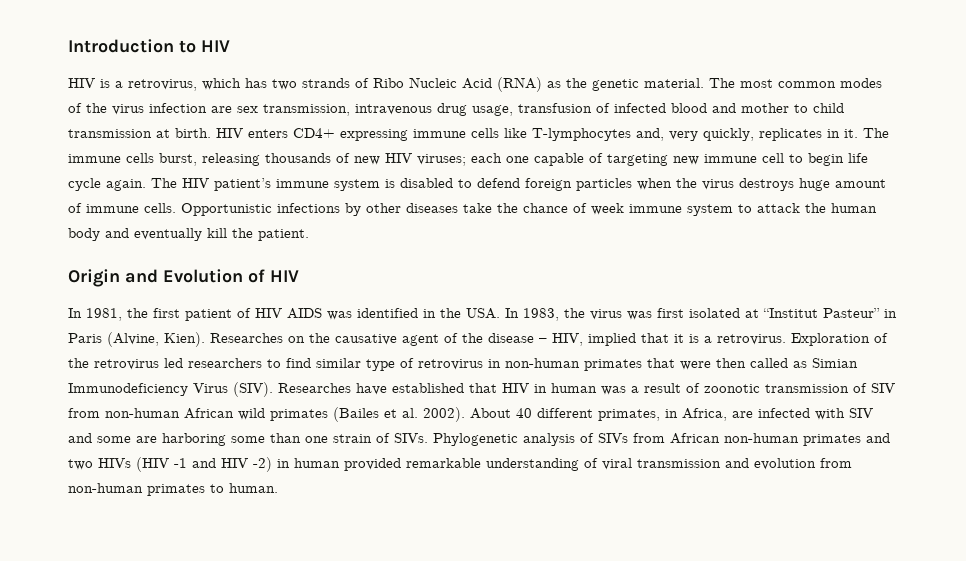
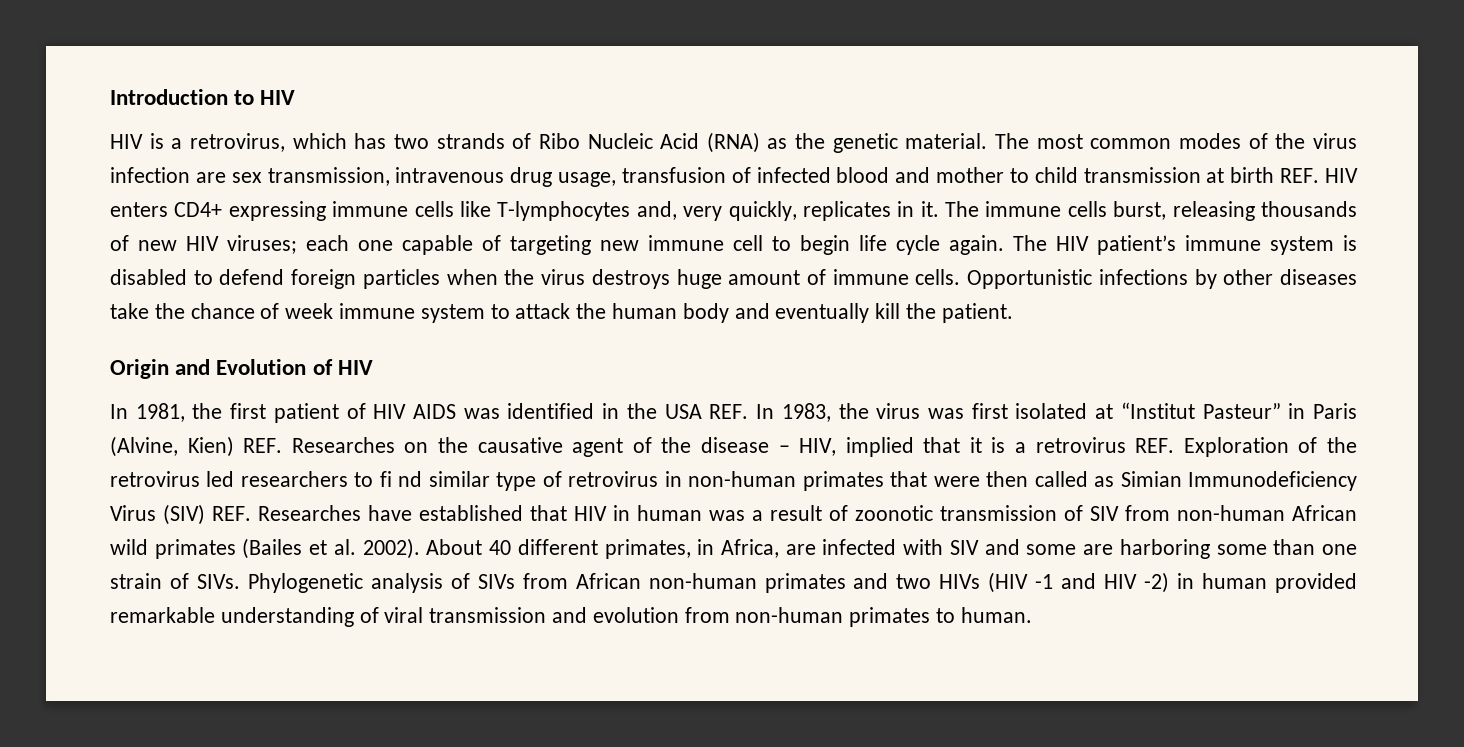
- The most common modes of the virus infection are sex transmission, intravenous drug usage, transfusion of infected blood and mother to child transmission at birth. HIV enters CD4+ expressing immune cells like T-lymphocytes and, very quickly, replicates in it.
+ The most common modes of the virus infection are sex transmission, intravenous drug usage, transfusion of infected blood and mother to child transmission at birth REF. HIV enters CD4+ expressing immune cells like T-lymphocytes and, very quickly, replicates in it.
- In 1981, the first patient of HIV AIDS was identified in the USA. In 1983, the virus was first isolated at “Institut Pasteur” in Paris (Alvine, Kien). Researches on the causative agent of the disease – HIV, implied that it is a retrovirus. Exploration of the retrovirus led researchers to find similar type of retrovirus in non-human primates that were then called as Simian Immunodeficiency Virus (SIV). Researches have established that HIV in human was a result of zoonotic transmission of SIV from non-human African wild primates (Bailes et al. 2002).
+ In 1981, the first patient of HIV AIDS was identified in the USA REF. In 1983, the virus was first isolated at “Institut Pasteur” in Paris (Alvine, Kien) REF. Researches on the causative agent of the disease – HIV, implied that it is a retrovirus REF. Exploration of the retrovirus led researchers to fi nd similar type of retrovirus in non-human primates that were then called as Simian Immunodeficiency Virus (SIV) REF. Researches have established that HIV in human was a result of zoonotic transmission of SIV from non-human African wild primates (Bailes et al. 2002).

